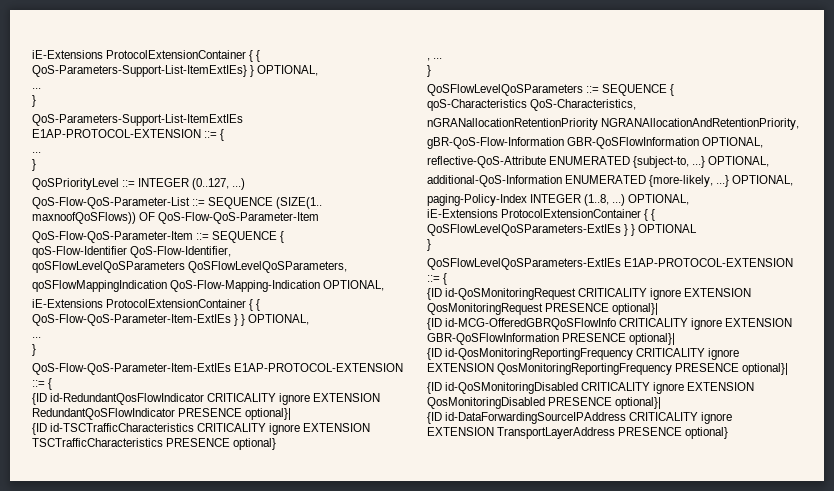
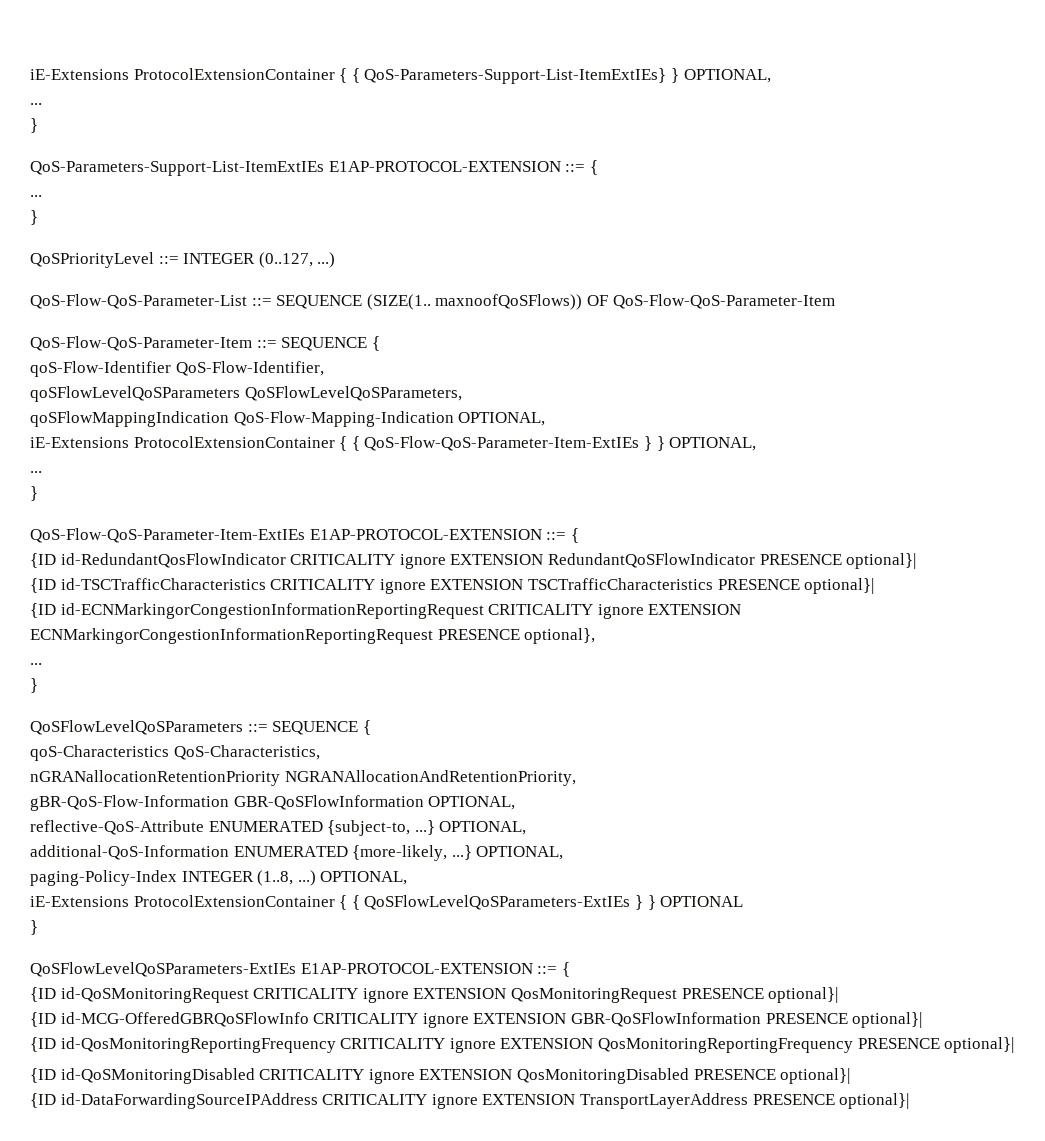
- {ID id-TSCTrafficCharacteristics CRITICALITY ignore EXTENSION TSCTrafficCharacteristics PRESENCE optional}
- , ...
+ {ID id-TSCTrafficCharacteristics CRITICALITY ignore EXTENSION TSCTrafficCharacteristics PRESENCE optional}|
+ {ID id-ECNMarkingorCongestionInformationReportingRequest CRITICALITY ignore EXTENSION ECNMarkingorCongestionInformationReportingRequest PRESENCE optional},
+ ...
- {ID id-DataForwardingSourceIPAddress CRITICALITY ignore EXTENSION TransportLayerAddress PRESENCE optional}
+ {ID id-DataForwardingSourceIPAddress CRITICALITY ignore EXTENSION TransportLayerAddress PRESENCE optional}|

